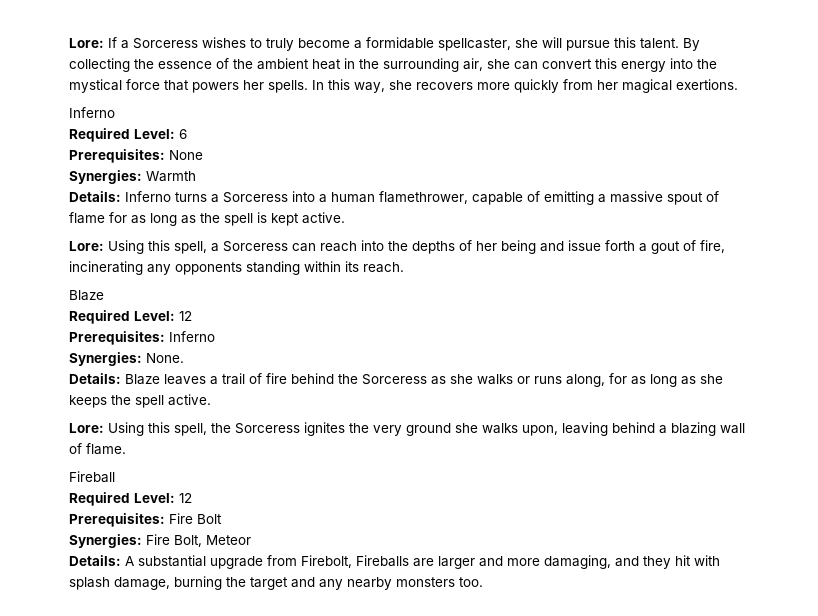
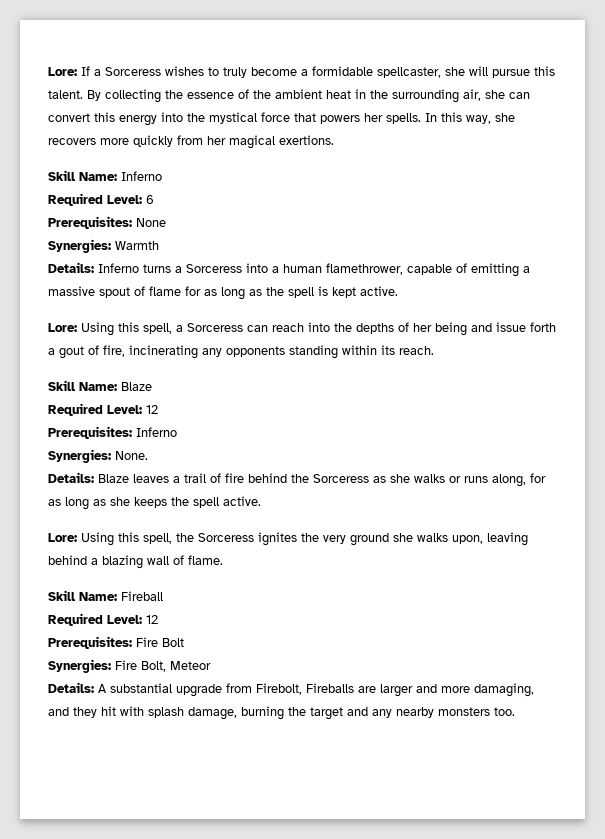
  In this way, she recovers more quickly from her magical exertions.
- Inferno
+ Skill Name: Inferno
  Lore: Using this spell, a Sorceress can reach into the depths of her being and issue forth a gout of fire, incinerating any opponents standing within its reach.
- Blaze
+ Skill Name: Blaze
- Fireball
+ Skill Name: Fireball

